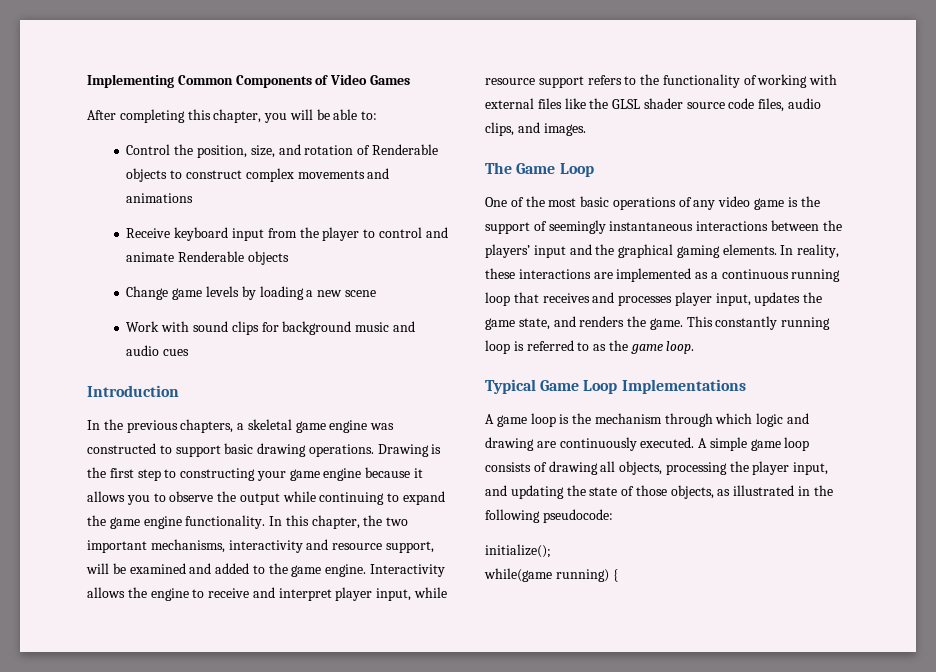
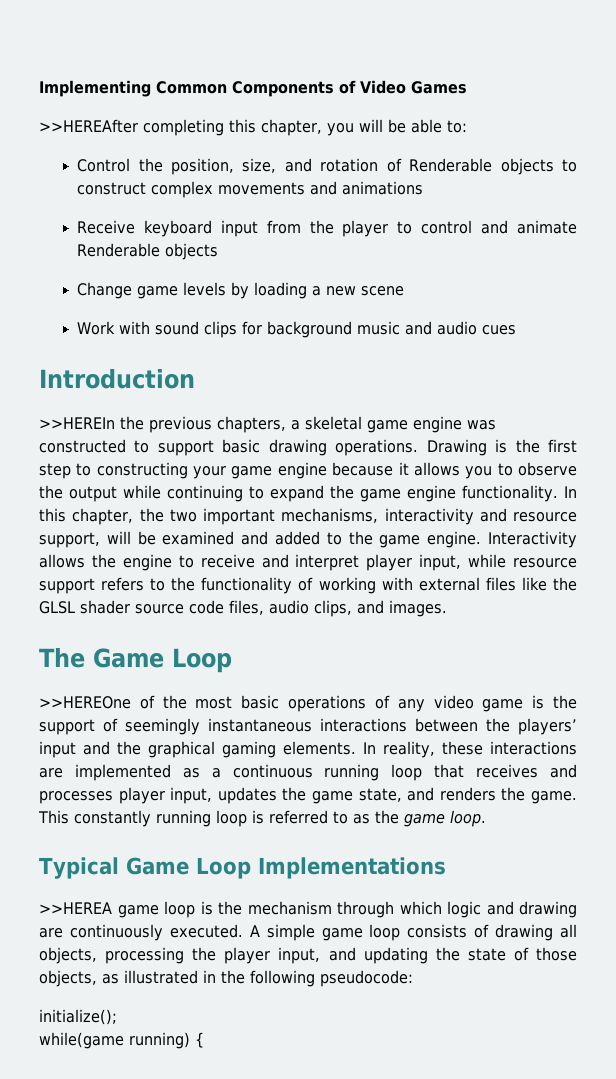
- After completing this chapter, you will be able to:
+ >>HEREAfter completing this chapter, you will be able to:
- In the previous chapters, a skeletal game engine was constructed to support basic drawing operations.
+ >>HEREIn the previous chapters, a skeletal game engine was constructed to support basic drawing operations.
- One of the most basic operations of any video game is the support of seemingly instantaneous interactions between the players’ input and the graphical gaming elements.
+ >>HEREOne of the most basic operations of any video game is the support of seemingly instantaneous interactions between the players’ input and the graphical gaming elements.
- A game loop is the mechanism through which logic and drawing are continuously executed.
+ >>HEREA game loop is the mechanism through which logic and drawing are continuously executed.

